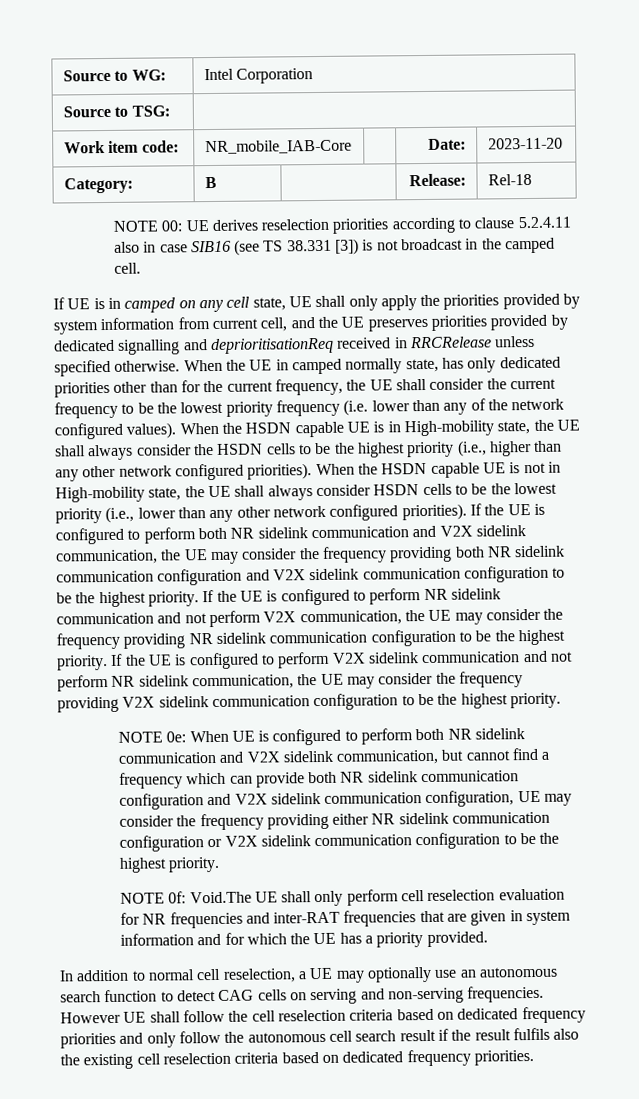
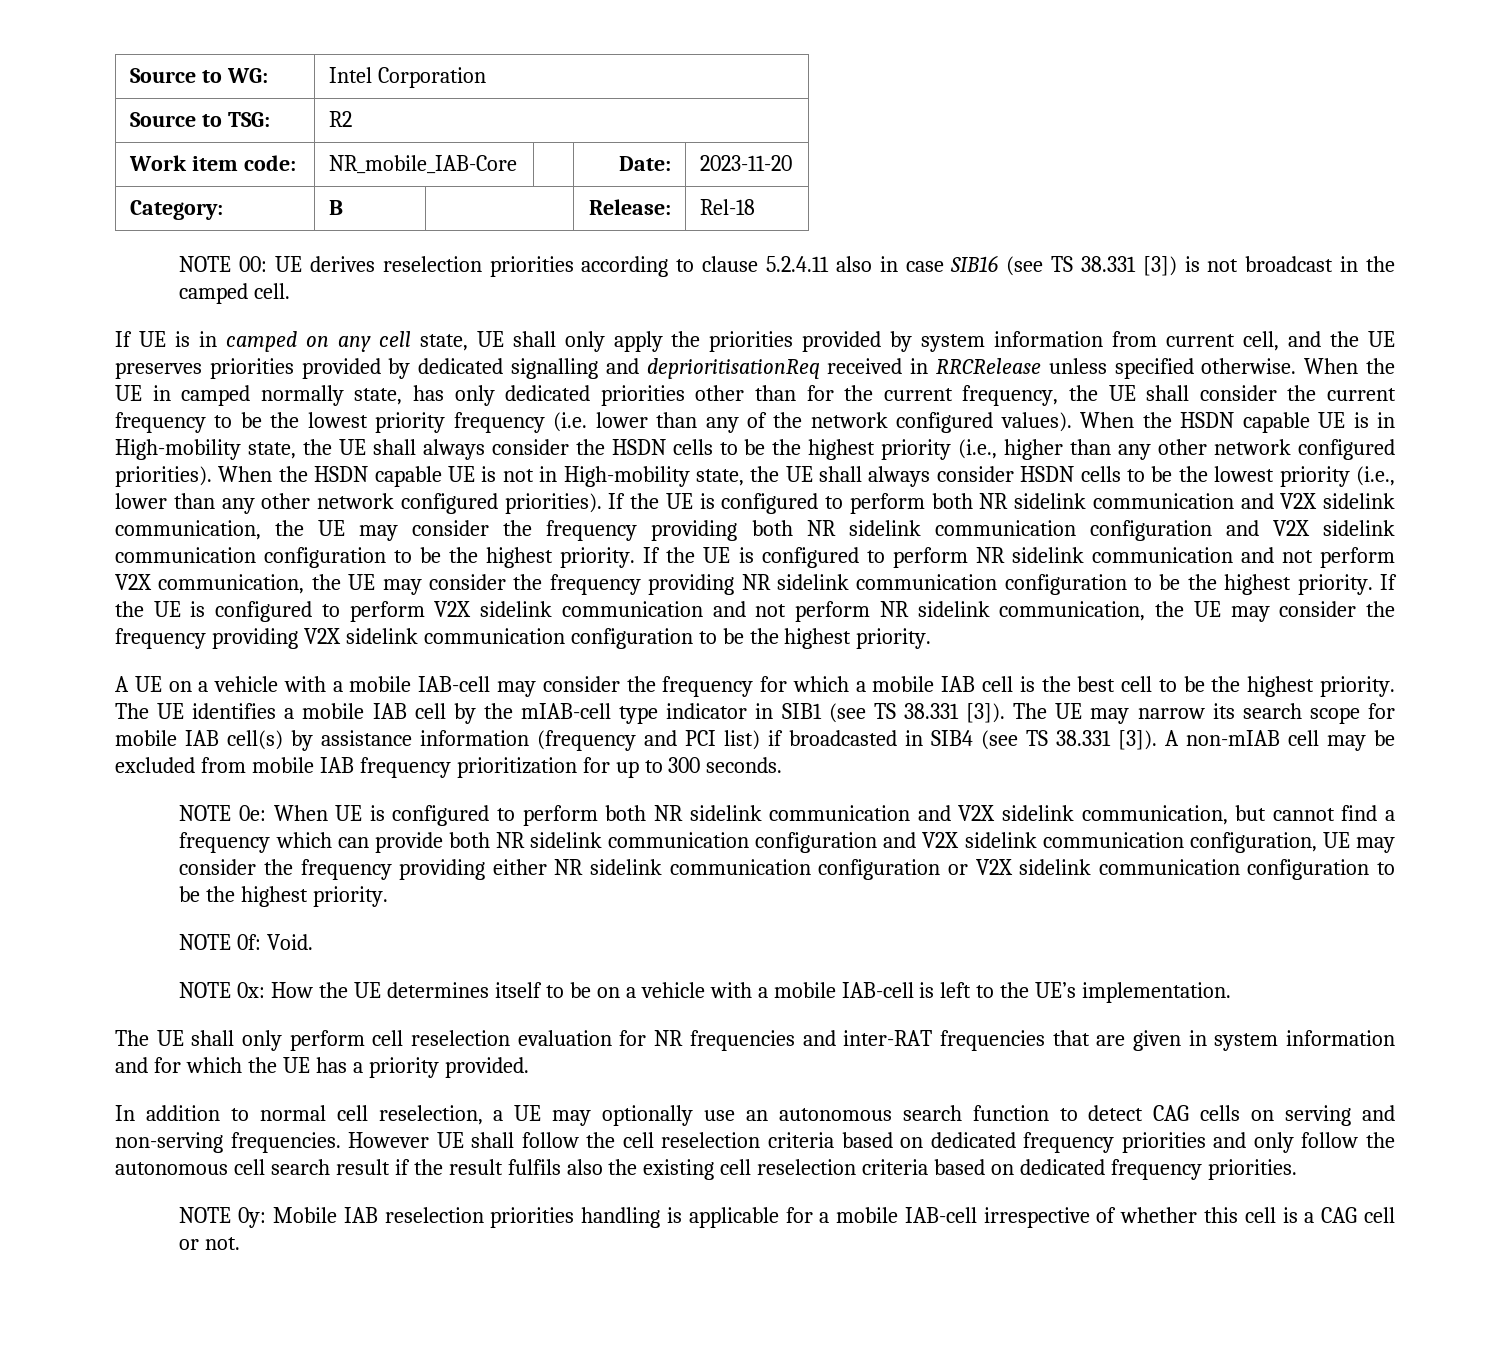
- Source to TSG: |
+ Source to TSG: | R2
+ A UE on a vehicle with a mobile IAB-cell may consider the frequency for which a mobile IAB cell is the best cell to be the highest priority. The UE identifies a mobile IAB cell by the mIAB-cell type indicator in SIB1 (see TS 38.331 [3]). The UE may narrow its search scope for mobile IAB cell(s) by assistance information (frequency and PCI list) if broadcasted in SIB4 (see TS 38.331 [3]). A non-mIAB cell may be excluded from mobile IAB frequency prioritization for up to 300 seconds.
- NOTE 0f: Void.The UE shall only perform cell reselection evaluation for NR frequencies and inter-RAT frequencies that are given in system information and for which the UE has a priority provided.
+ NOTE 0f: Void.
+ NOTE 0x: How the UE determines itself to be on a vehicle with a mobile IAB-cell is left to the UE’s implementation.
+ The UE shall only perform cell reselection evaluation for NR frequencies and inter-RAT frequencies that are given in system information and for which the UE has a priority provided.
+ NOTE 0y: Mobile IAB reselection priorities handling is applicable for a mobile IAB-cell irrespective of whether this cell is a CAG cell or not.

